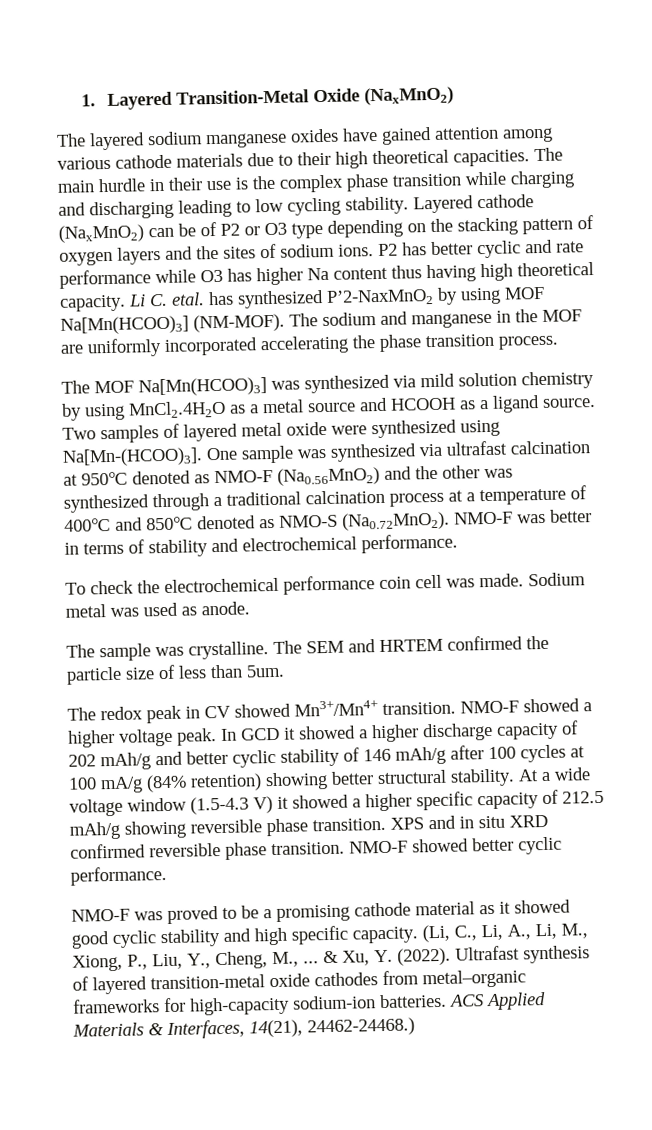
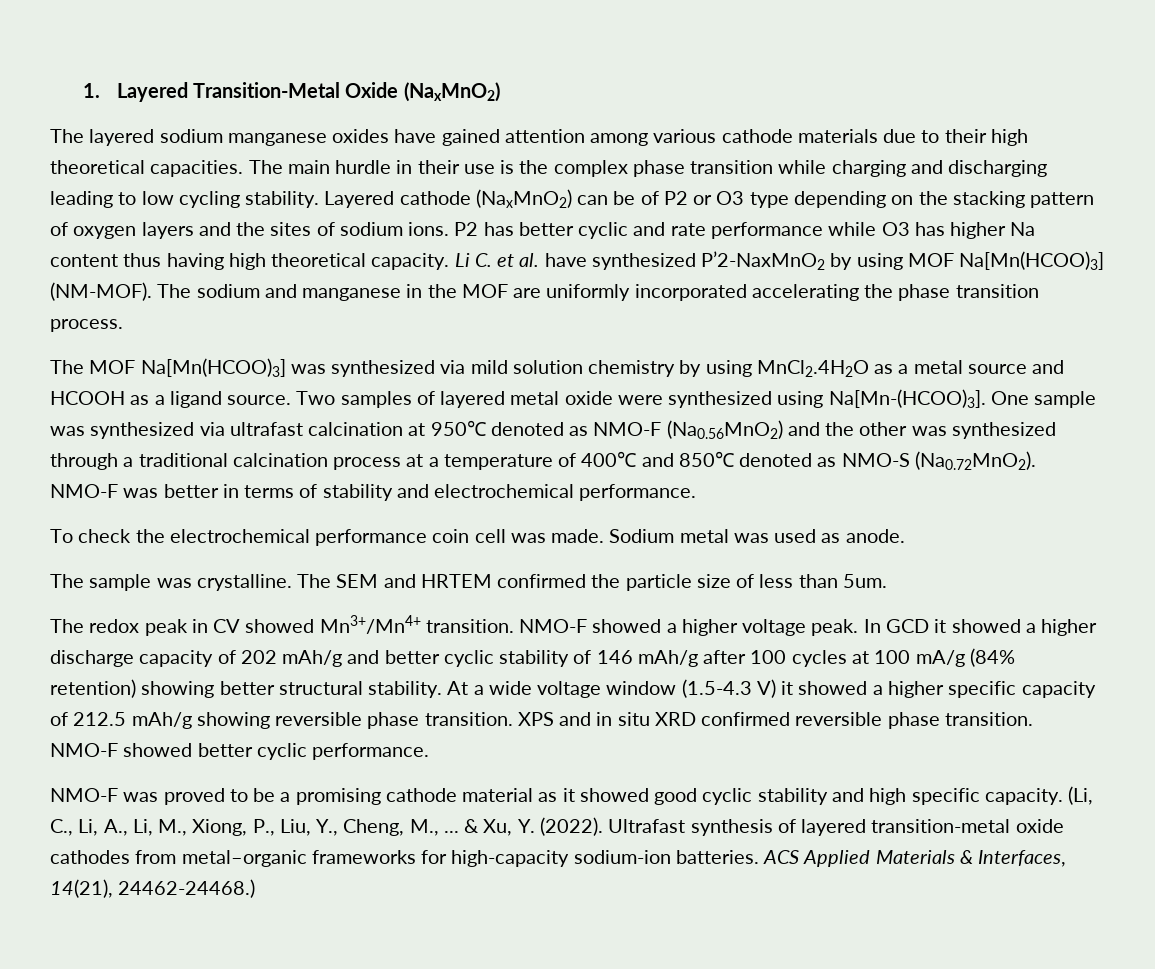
- Li C. etal. has synthesized P’2-NaxMnO2 by using MOF Na[Mn(HCOO)3] (NM-MOF).
+ Li C. et al. have synthesized P’2-NaxMnO2 by using MOF Na[Mn(HCOO)3] (NM-MOF).

